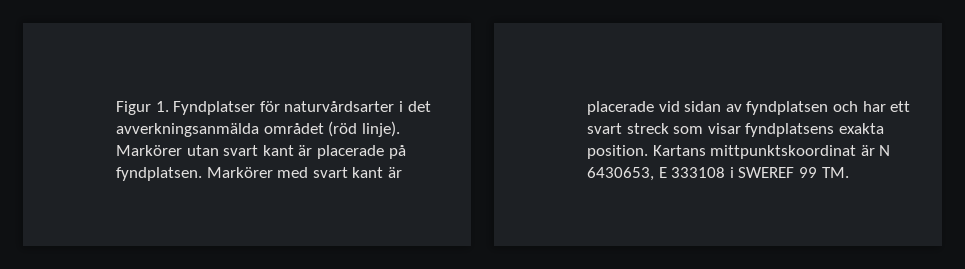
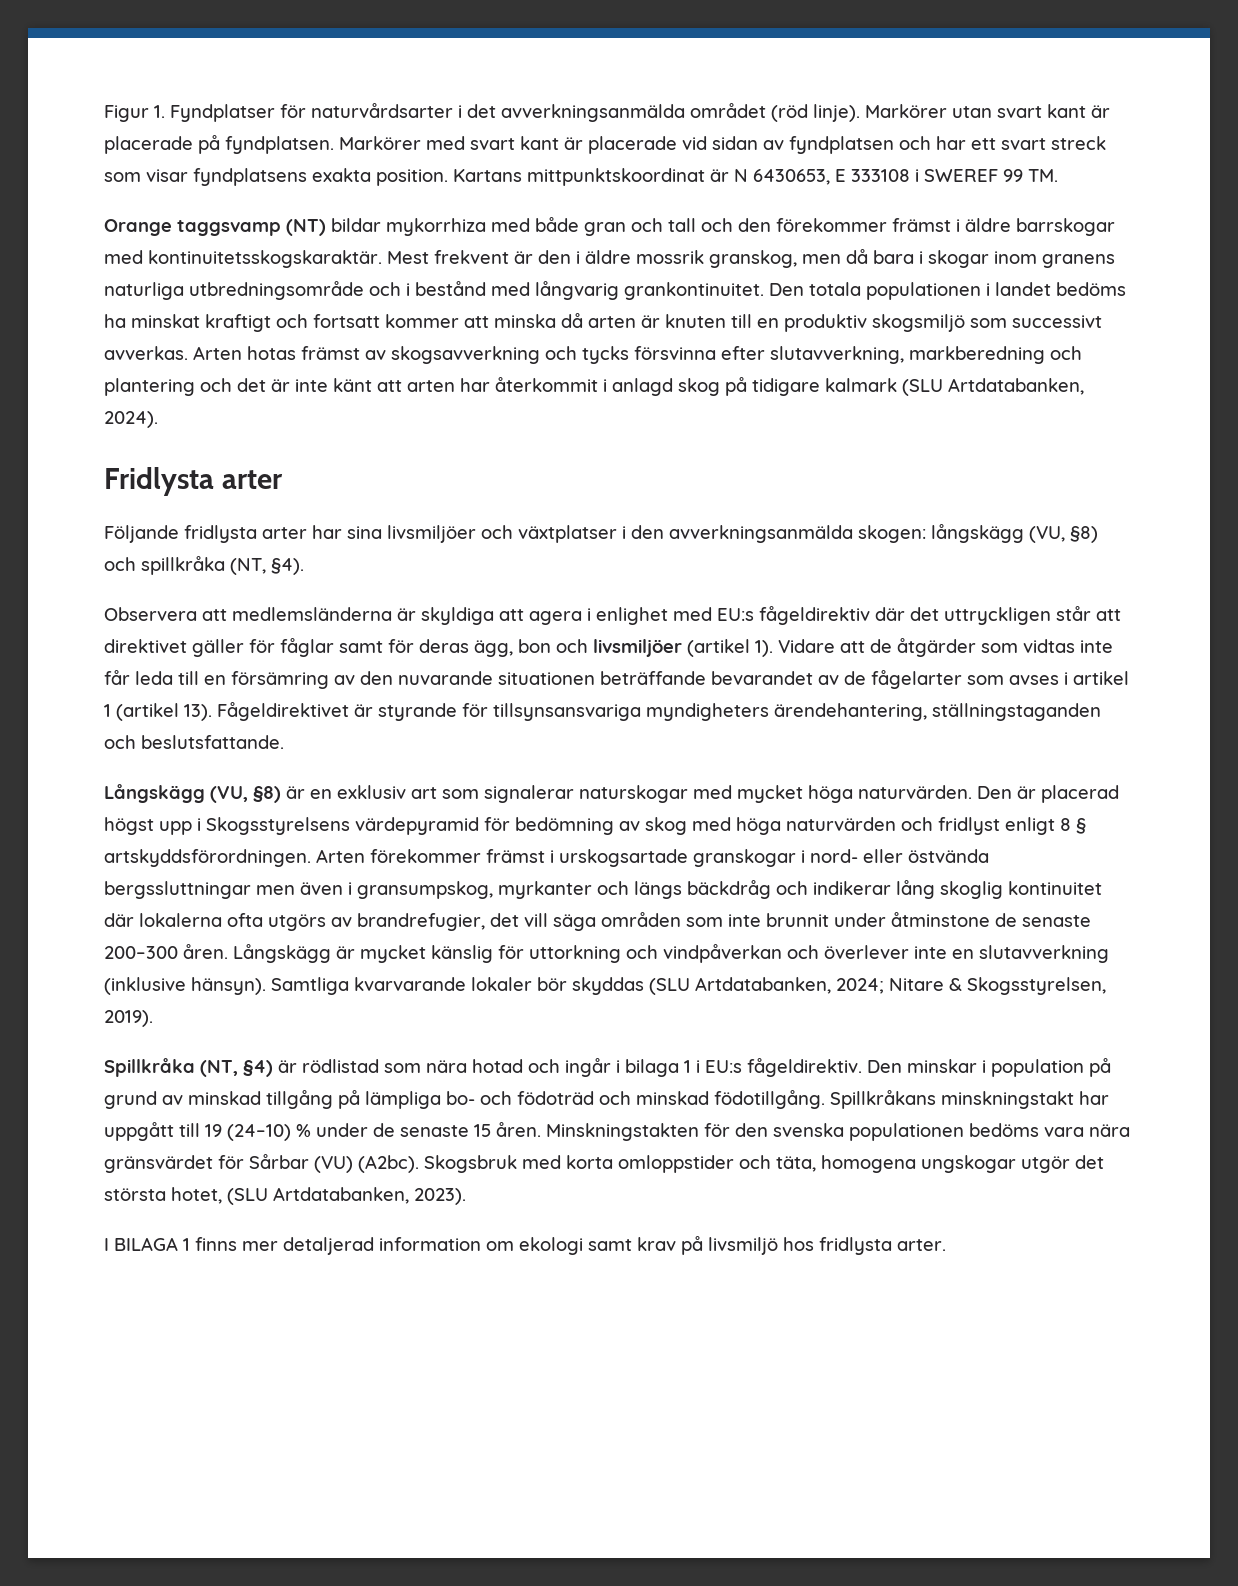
+ Orange taggsvamp (NT) bildar mykorrhiza med både gran och tall och den förekommer främst i äldre barrskogar med kontinuitetsskogskaraktär. Mest frekvent är den i äldre mossrik granskog, men då bara i skogar inom granens naturliga utbredningsområde och i bestånd med långvarig grankontinuitet. Den totala populationen i landet bedöms ha minskat kraftigt och fortsatt kommer att minska då arten är knuten till en produktiv skogsmiljö som successivt avverkas. Arten hotas främst av skogsavverkning och tycks försvinna efter slutavverkning, markberedning och plantering och det är inte känt att arten har återkommit i anlagd skog på tidigare kalmark (SLU Artdatabanken, 2024).
+ Fridlysta arter
+ Följande fridlysta arter har sina livsmiljöer och växtplatser i den avverkningsanmälda skogen: långskägg (VU, §8) och spillkråka (NT, §4).
+ Observera att medlemsländerna är skyldiga att agera i enlighet med EU:s fågeldirektiv där det uttryckligen står att direktivet gäller för fåglar samt för deras ägg, bon och livsmiljöer (artikel 1). Vidare att de åtgärder som vidtas inte får leda till en försämring av den nuvarande situationen beträffande bevarandet av de fågelarter som avses i artikel 1 (artikel 13). Fågeldirektivet är styrande för tillsynsansvariga myndigheters ärendehantering, ställningstaganden och beslutsfattande.
+ Långskägg (VU, §8) är en exklusiv art som signalerar naturskogar med mycket höga naturvärden. Den är placerad högst upp i Skogsstyrelsens värdepyramid för bedömning av skog med höga naturvärden och fridlyst enligt 8 § artskyddsförordningen. Arten förekommer främst i urskogsartade granskogar i nord- eller östvända bergssluttningar men även i gransumpskog, myrkanter och längs bäckdråg och indikerar lång skoglig kontinuitet där lokalerna ofta utgörs av brandrefugier, det vill säga områden som inte brunnit under åtminstone de senaste 200–300 åren. Långskägg är mycket känslig för uttorkning och vindpåverkan och överlever inte en slutavverkning (inklusive hänsyn). Samtliga kvarvarande lokaler bör skyddas (SLU Artdatabanken, 2024; Nitare & Skogsstyrelsen, 2019).
+ Spillkråka (NT, §4) är rödlistad som nära hotad och ingår i bilaga 1 i EU:s fågeldirektiv. Den minskar i population på grund av minskad tillgång på lämpliga bo- och födoträd och minskad födotillgång. Spillkråkans minskningstakt har uppgått till 19 (24–10) % under de senaste 15 åren. Minskningstakten för den svenska populationen bedöms vara nära gränsvärdet för Sårbar (VU) (A2bc). Skogsbruk med korta omloppstider och täta, homogena ungskogar utgör det största hotet, (SLU Artdatabanken, 2023).
+ I BILAGA 1 finns mer detaljerad information om ekologi samt krav på livsmiljö hos fridlysta arter.

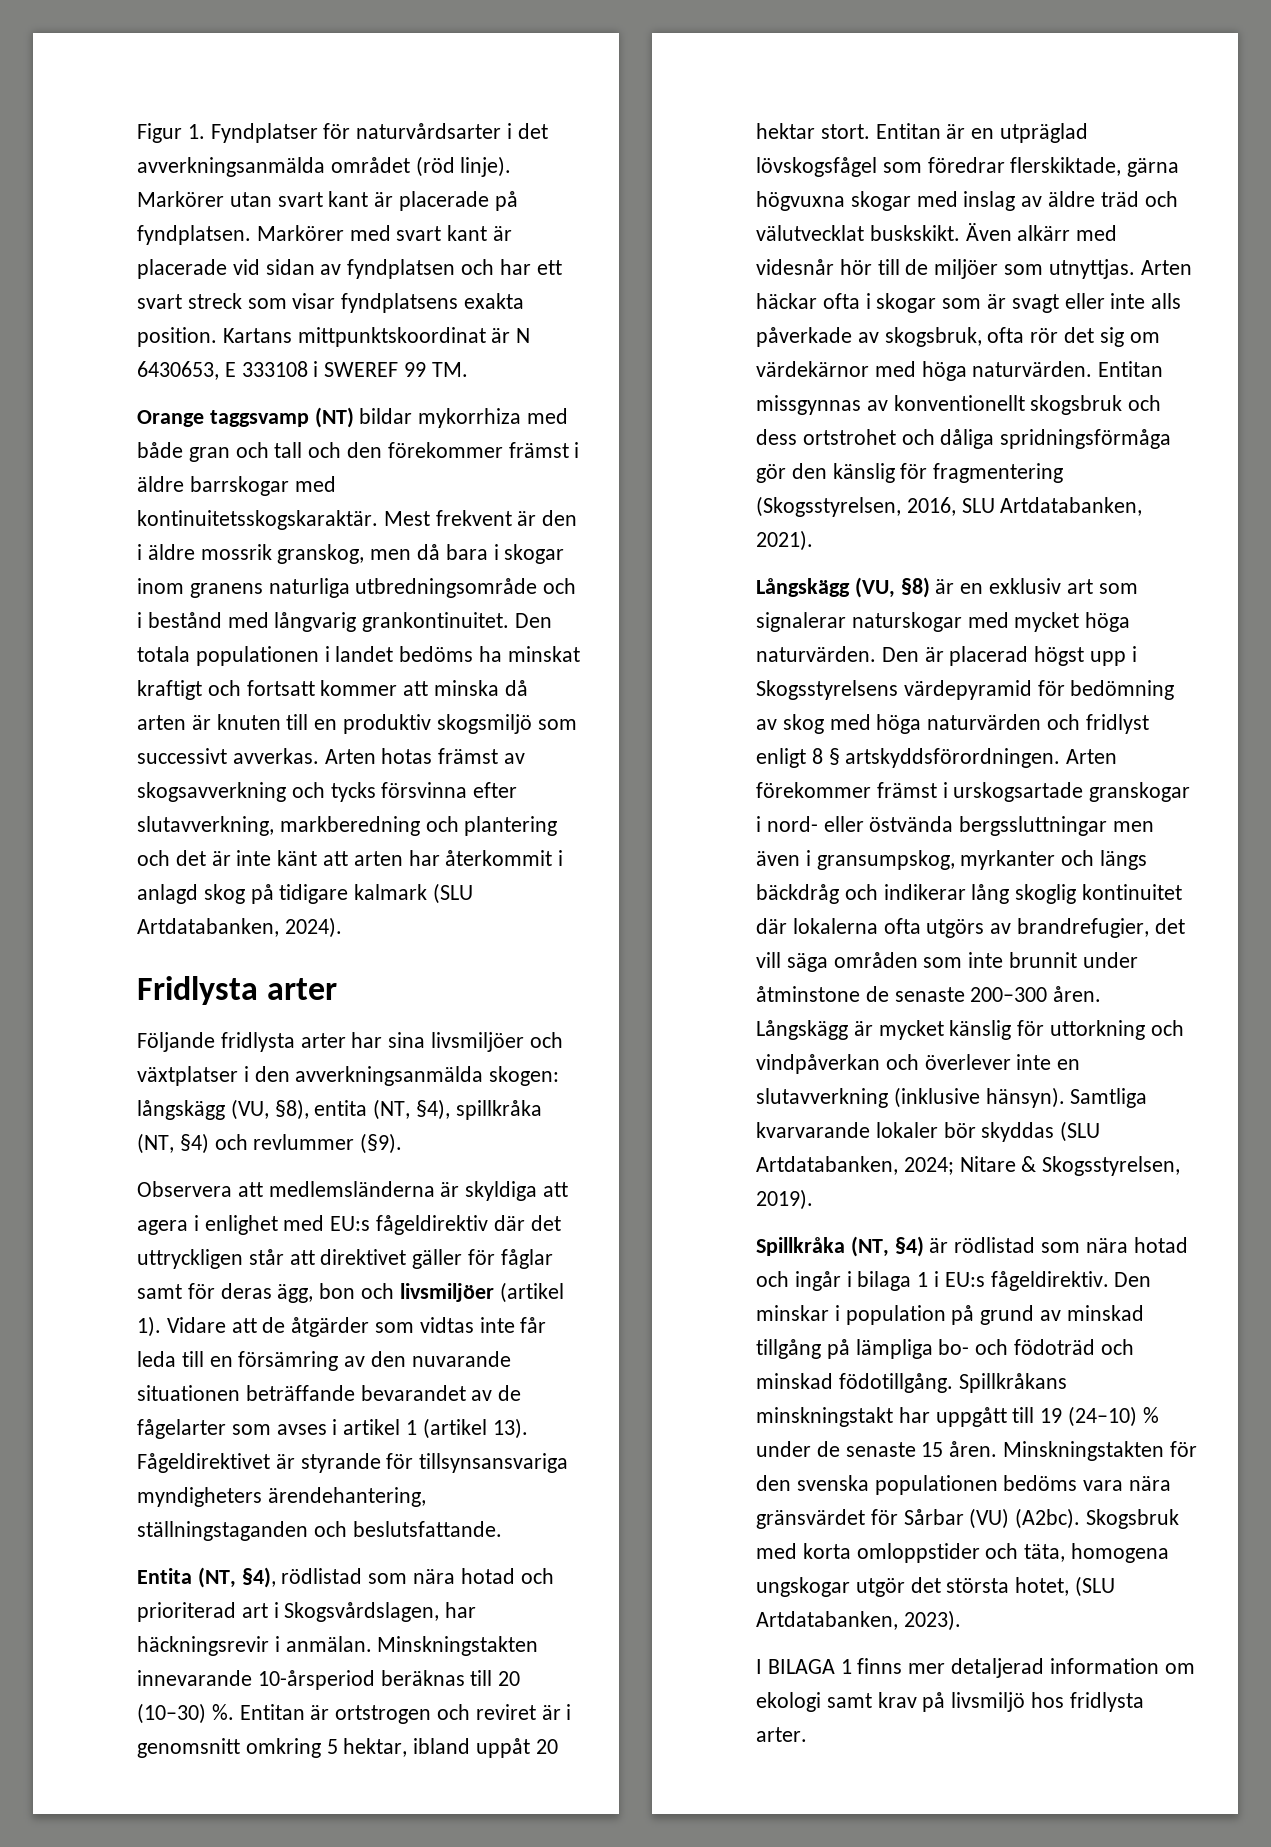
- Följande fridlysta arter har sina livsmiljöer och växtplatser i den avverkningsanmälda skogen: långskägg (VU, §8) och spillkråka (NT, §4).
+ Följande fridlysta arter har sina livsmiljöer och växtplatser i den avverkningsanmälda skogen: långskägg (VU, §8), entita (NT, §4), spillkråka (NT, §4) och revlummer (§9).
+ Entita (NT, §4), rödlistad som nära hotad och prioriterad art i Skogsvårdslagen, har häckningsrevir i anmälan. Minskningstakten innevarande 10-årsperiod beräknas till 20 (10–30) %. Entitan är ortstrogen och reviret är i genomsnitt omkring 5 hektar, ibland uppåt 20 hektar stort. Entitan är en utpräglad lövskogsfågel som föredrar flerskiktade, gärna högvuxna skogar med inslag av äldre träd och välutvecklat buskskikt. Även alkärr med videsnår hör till de miljöer som utnyttjas. Arten häckar ofta i skogar som är svagt eller inte alls påverkade av skogsbruk, ofta rör det sig om värdekärnor med höga naturvärden. Entitan missgynnas av konventionellt skogsbruk och dess ortstrohet och dåliga spridningsförmåga gör den känslig för fragmentering (Skogsstyrelsen, 2016, SLU Artdatabanken, 2021).

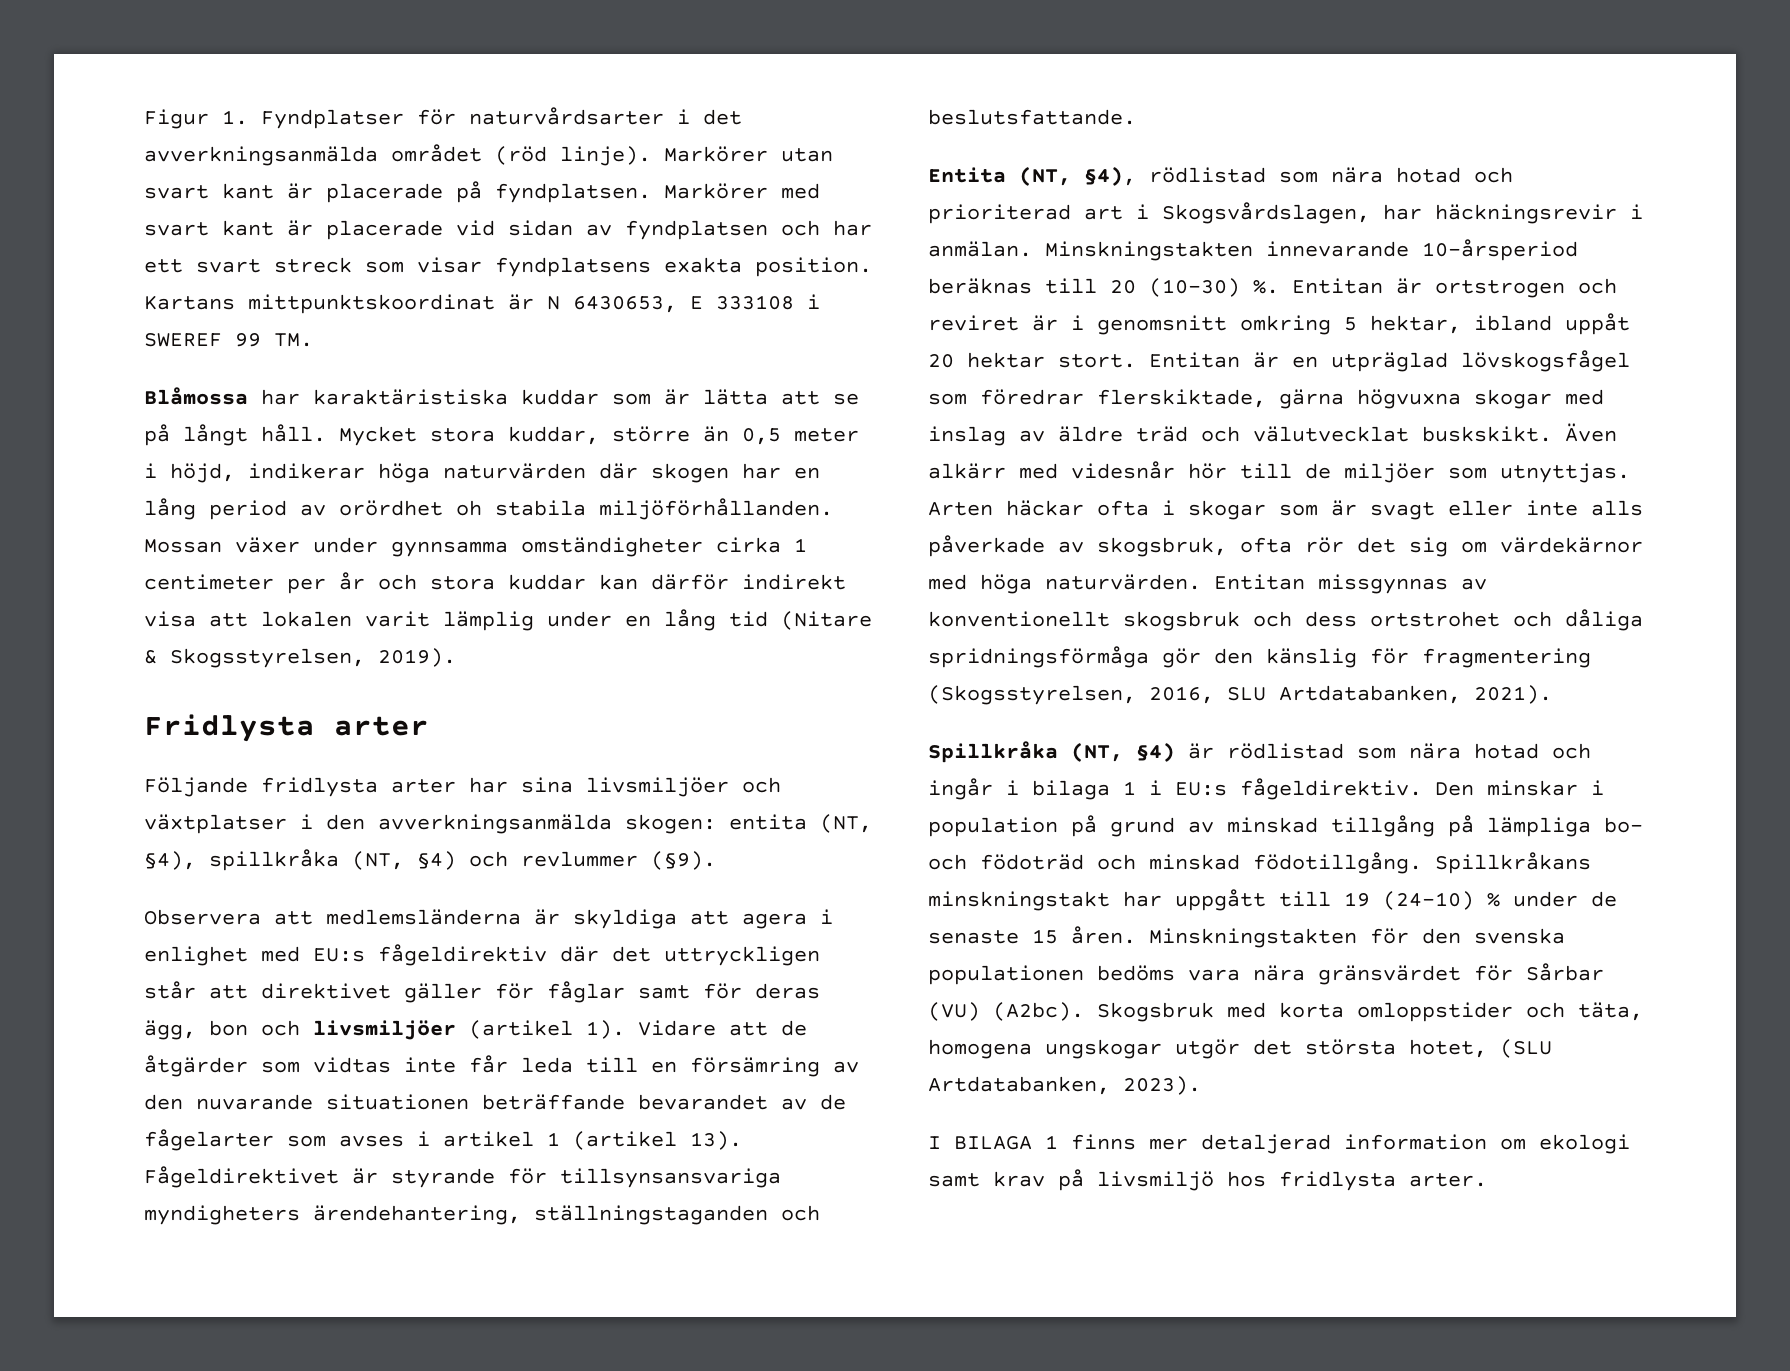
- Orange taggsvamp (NT) bildar mykorrhiza med både gran och tall och den förekommer främst i äldre barrskogar med kontinuitetsskogskaraktär. Mest frekvent är den i äldre mossrik granskog, men då bara i skogar inom granens naturliga utbredningsområde och i bestånd med långvarig grankontinuitet. Den totala populationen i landet bedöms ha minskat kraftigt och fortsatt kommer att minska då arten är knuten till en produktiv skogsmiljö som successivt avverkas. Arten hotas främst av skogsavverkning och tycks försvinna efter slutavverkning, markberedning och plantering och det är inte känt att arten har återkommit i anlagd skog på tidigare kalmark (SLU Artdatabanken, 2024).
+ Blåmossa har karaktäristiska kuddar som är lätta att se på långt håll. Mycket stora kuddar, större än 0,5 meter i höjd, indikerar höga naturvärden där skogen har en lång period av orördhet oh stabila miljöförhållanden. Mossan växer under gynnsamma omständigheter cirka 1 centimeter per år och stora kuddar kan därför indirekt visa att lokalen varit lämplig under en lång tid (Nitare & Skogsstyrelsen, 2019).
- Följande fridlysta arter har sina livsmiljöer och växtplatser i den avverkningsanmälda skogen: långskägg (VU, §8), entita (NT, §4), spillkråka (NT, §4) och revlummer (§9).
+ Följande fridlysta arter har sina livsmiljöer och växtplatser i den avverkningsanmälda skogen: entita (NT, §4), spillkråka (NT, §4) och revlummer (§9).
- Långskägg (VU, §8) är en exklusiv art som signalerar naturskogar med mycket höga naturvärden. Den är placerad högst upp i Skogsstyrelsens värdepyramid för bedömning av skog med höga naturvärden och fridlyst enligt 8 § artskyddsförordningen. Arten förekommer främst i urskogsartade granskogar i nord- eller östvända bergssluttningar men även i gransumpskog, myrkanter och längs bäckdråg och indikerar lång skoglig kontinuitet där lokalerna ofta utgörs av brandrefugier, det vill säga områden som inte brunnit under åtminstone de senaste 200–300 åren. Långskägg är mycket känslig för uttorkning och vindpåverkan och överlever inte en slutavverkning (inklusive hänsyn). Samtliga kvarvarande lokaler bör skyddas (SLU Artdatabanken, 2024; Nitare & Skogsstyrelsen, 2019).

